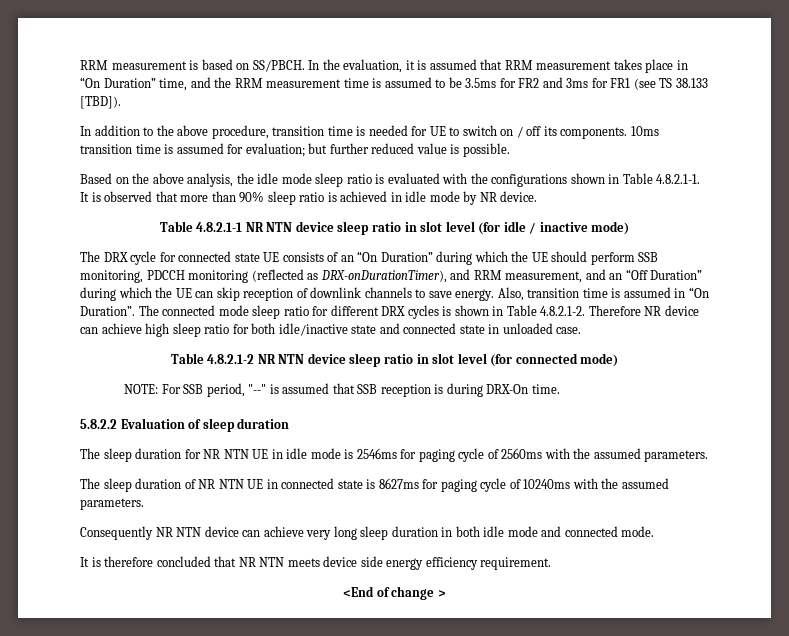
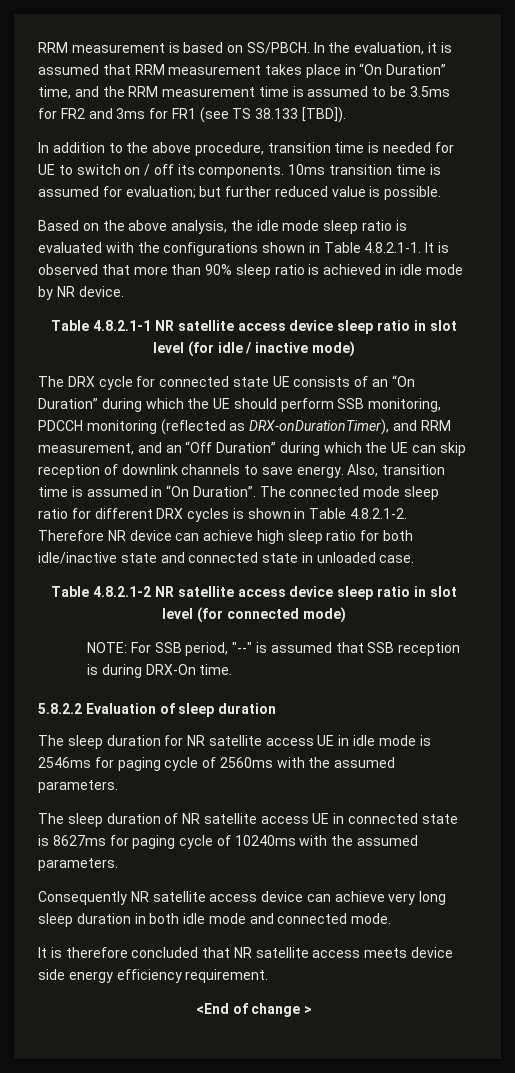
- Table 4.8.2.1-1 NR NTN device sleep ratio in slot level (for idle / inactive mode)
+ Table 4.8.2.1-1 NR satellite access device sleep ratio in slot level (for idle / inactive mode)
- Table 4.8.2.1-2 NR NTN device sleep ratio in slot level (for connected mode)
+ Table 4.8.2.1-2 NR satellite access device sleep ratio in slot level (for connected mode)
- The sleep duration for NR NTN UE in idle mode is 2546ms for paging cycle of 2560ms with the assumed parameters.
+ The sleep duration for NR satellite access UE in idle mode is 2546ms for paging cycle of 2560ms with the assumed parameters.
- The sleep duration of NR NTN UE in connected state is 8627ms for paging cycle of 10240ms with the assumed parameters.
+ The sleep duration of NR satellite access UE in connected state is 8627ms for paging cycle of 10240ms with the assumed parameters.
- Consequently NR NTN device can achieve very long sleep duration in both idle mode and connected mode.
+ Consequently NR satellite access device can achieve very long sleep duration in both idle mode and connected mode.
- It is therefore concluded that NR NTN meets device side energy efficiency requirement.
+ It is therefore concluded that NR satellite access meets device side energy efficiency requirement.

